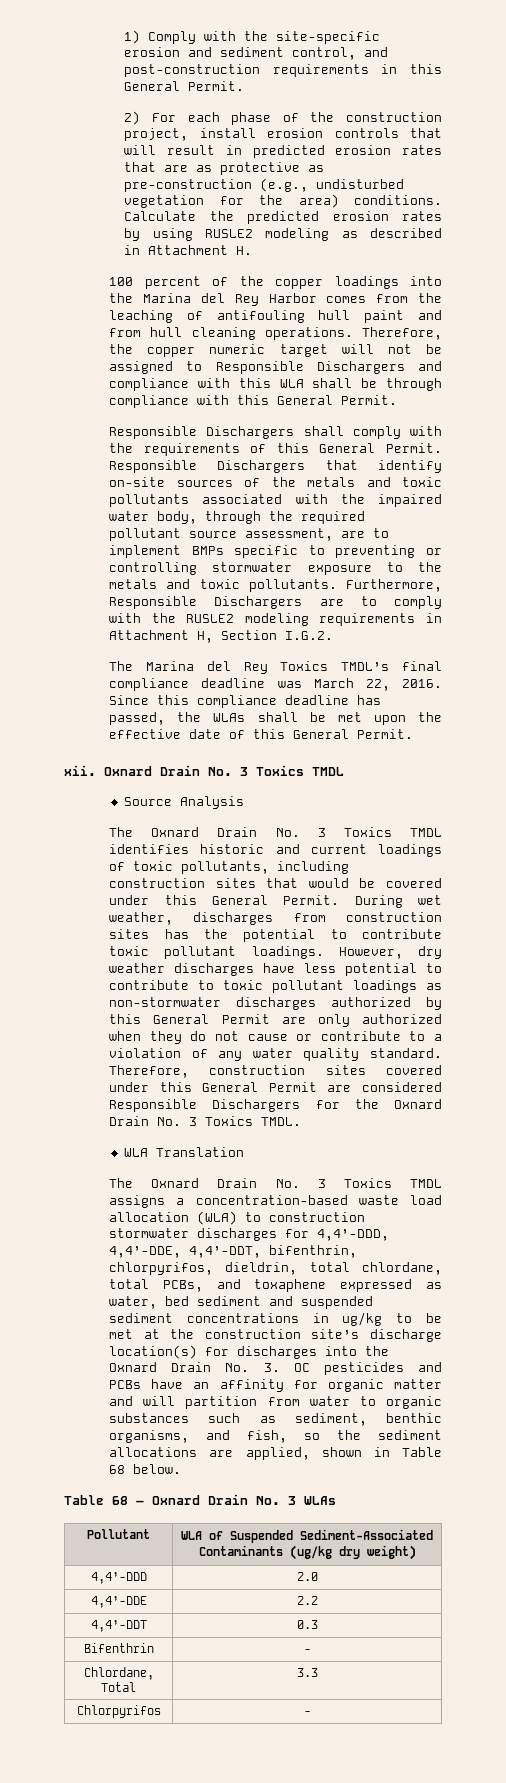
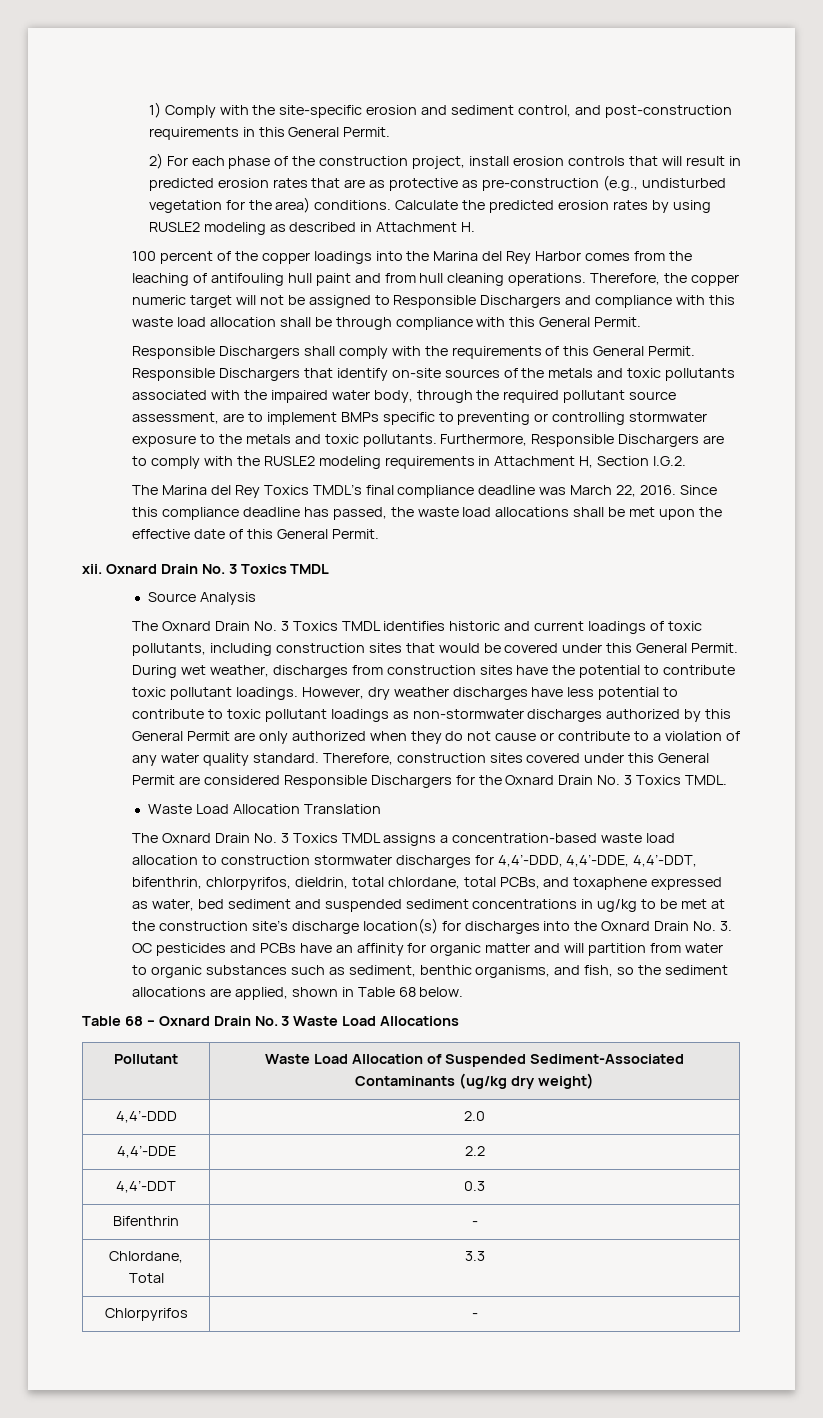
- Therefore, the copper numeric target will not be assigned to Responsible Dischargers and compliance with this WLA shall be through compliance with this General Permit.
+ Therefore, the copper numeric target will not be assigned to Responsible Dischargers and compliance with this waste load allocation shall be through compliance with this General Permit.
- Since this compliance deadline has passed, the WLAs shall be met upon the effective date of this General Permit.
+ Since this compliance deadline has passed, the waste load allocations shall be met upon the effective date of this General Permit.
- During wet weather, discharges from construction sites has the potential to contribute toxic pollutant loadings.
+ During wet weather, discharges from construction sites have the potential to contribute toxic pollutant loadings.
- WLA Translation
+ Waste Load Allocation Translation
- The Oxnard Drain No. 3 Toxics TMDL assigns a concentration-based waste load allocation (WLA) to construction stormwater discharges for 4,4’-DDD, 4,4’-DDE, 4,4’-DDT, bifenthrin, chlorpyrifos, dieldrin, total chlordane, total PCBs, and toxaphene expressed as water, bed sediment and suspended sediment concentrations in ug/kg to be met at the construction site’s discharge location(s) for discharges into the Oxnard Drain No. 3. OC pesticides and PCBs have an affinity for organic matter and will partition from water to organic substances such as sediment, benthic organisms, and fish, so the sediment allocations are applied, shown in Table 68 below.
+ The Oxnard Drain No. 3 Toxics TMDL assigns a concentration-based waste load allocation to construction stormwater discharges for 4,4’-DDD, 4,4’-DDE, 4,4’-DDT, bifenthrin, chlorpyrifos, dieldrin, total chlordane, total PCBs, and toxaphene expressed as water, bed sediment and suspended sediment concentrations in ug/kg to be met at the construction site’s discharge location(s) for discharges into the Oxnard Drain No. 3. OC pesticides and PCBs have an affinity for organic matter and will partition from water to organic substances such as sediment, benthic organisms, and fish, so the sediment allocations are applied, shown in Table 68 below.
- Table 68 – Oxnard Drain No. 3 WLAs
- Pollutant | WLA of Suspended Sediment-Associated Contaminants (ug/kg dry weight)
+ Table 68 – Oxnard Drain No. 3 Waste Load Allocations
+ Pollutant | Waste Load Allocation of Suspended Sediment-Associated Contaminants (ug/kg dry weight)

